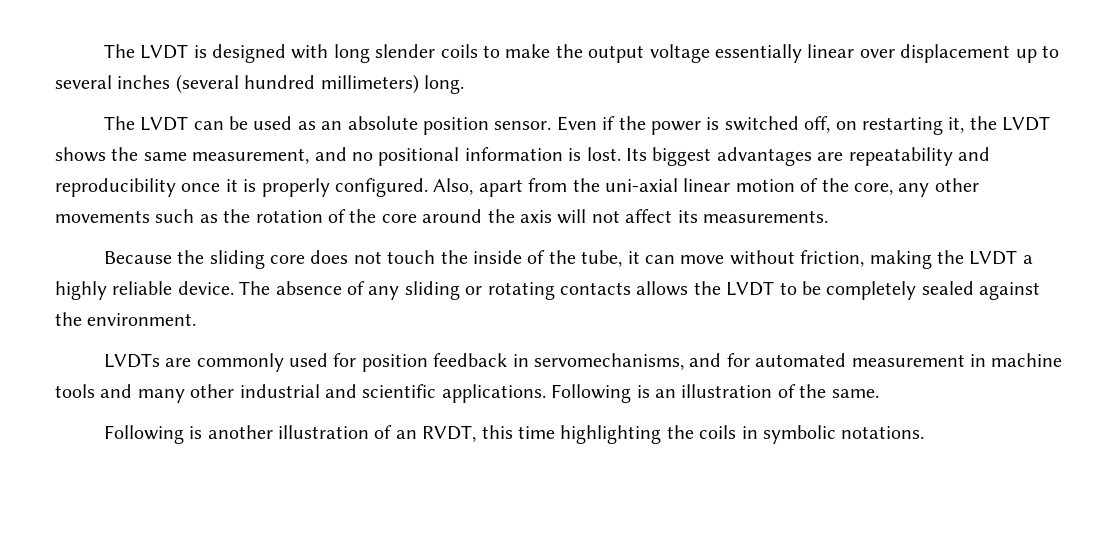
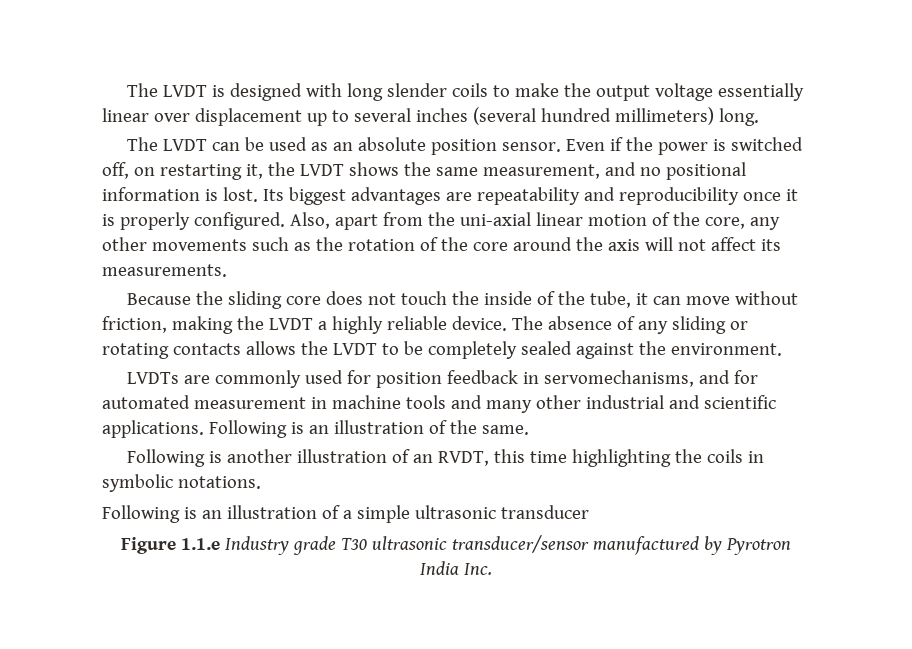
+ Following is an illustration of a simple ultrasonic transducer
+ Figure 1.1.e Industry grade T30 ultrasonic transducer/sensor manufactured by Pyrotron India Inc.

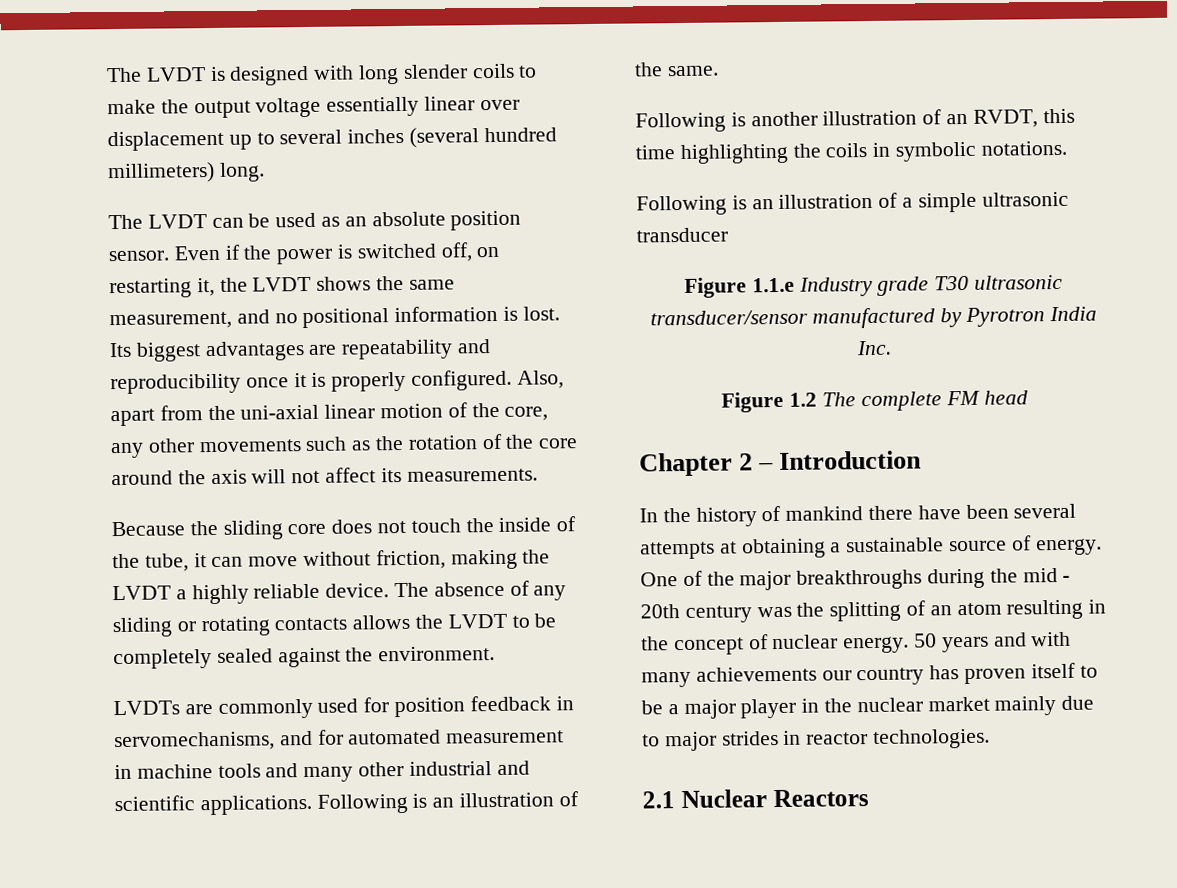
+ Figure 1.2 The complete FM head
+ Chapter 2 – Introduction
+ In the history of mankind there have been several attempts at obtaining a sustainable source of energy. One of the major breakthroughs during the mid - 20th century was the splitting of an atom resulting in the concept of nuclear energy. 50 years and with many achievements our country has proven itself to be a major player in the nuclear market mainly due to major strides in reactor technologies.
+ 2.1 Nuclear Reactors

